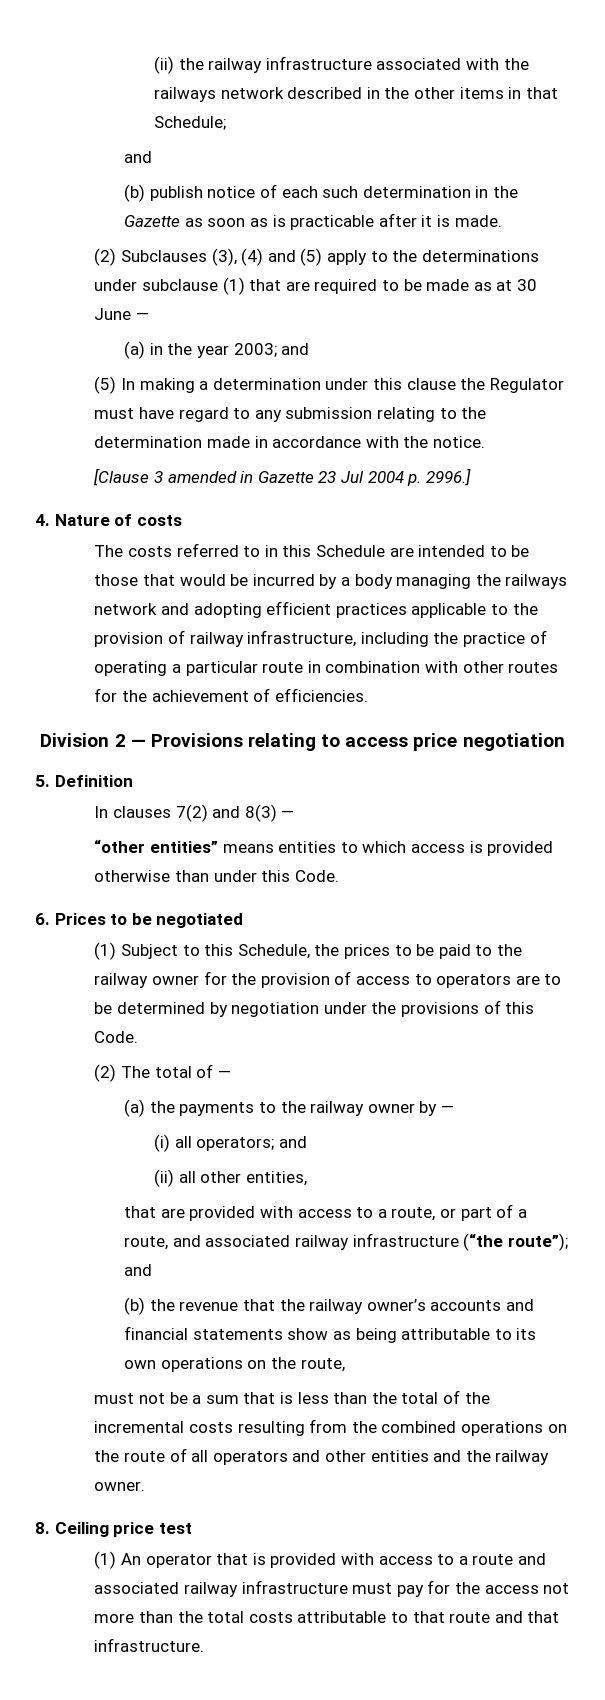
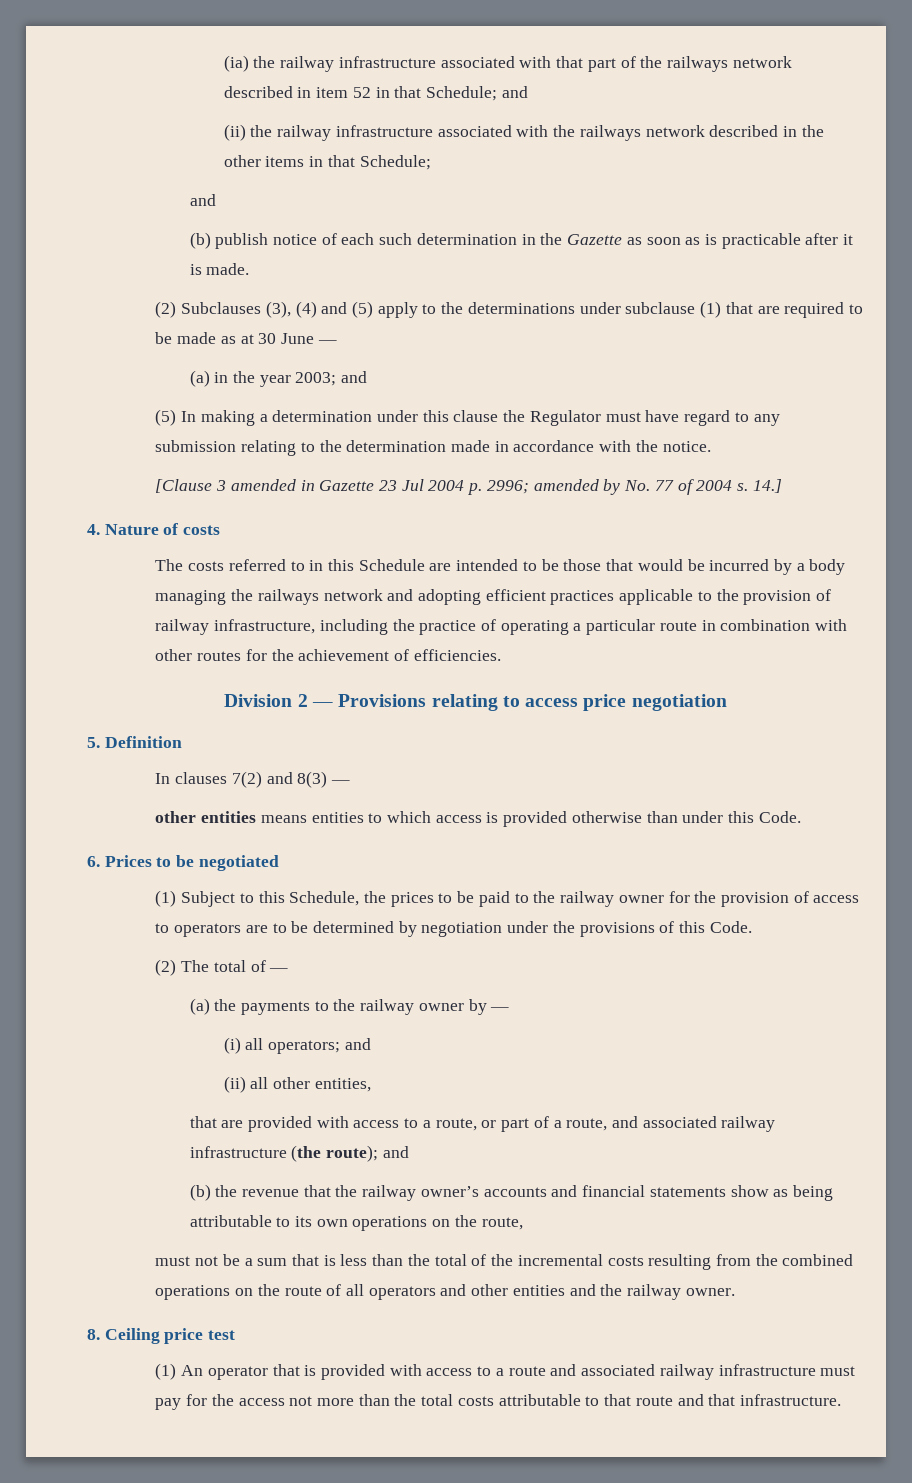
+ (ia) the railway infrastructure associated with that part of the railways network described in item 52 in that Schedule; and
- [Clause 3 amended in Gazette 23 Jul 2004 p. 2996.]
+ [Clause 3 amended in Gazette 23 Jul 2004 p. 2996; amended by No. 77 of 2004 s. 14.]
- “other entities” means entities to which access is provided otherwise than under this Code.
+ other entities means entities to which access is provided otherwise than under this Code.
- that are provided with access to a route, or part of a route, and associated railway infrastructure (“the route”); and
+ that are provided with access to a route, or part of a route, and associated railway infrastructure (the route); and

